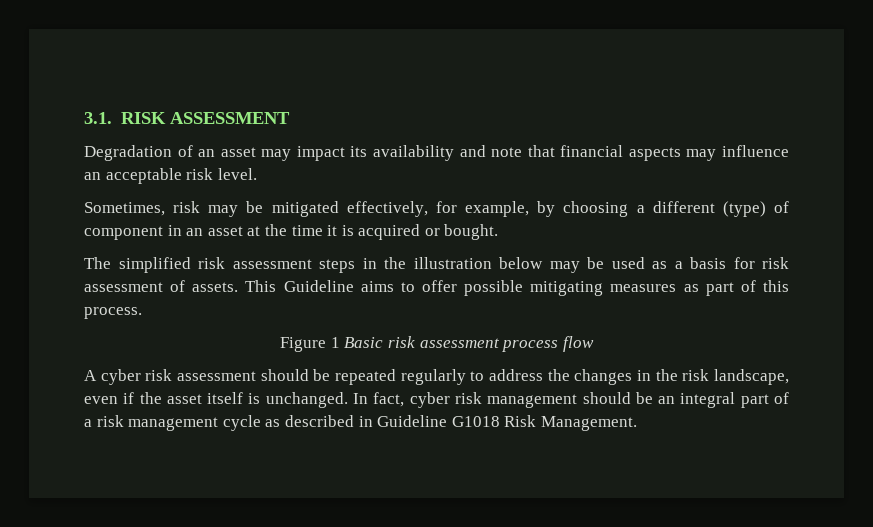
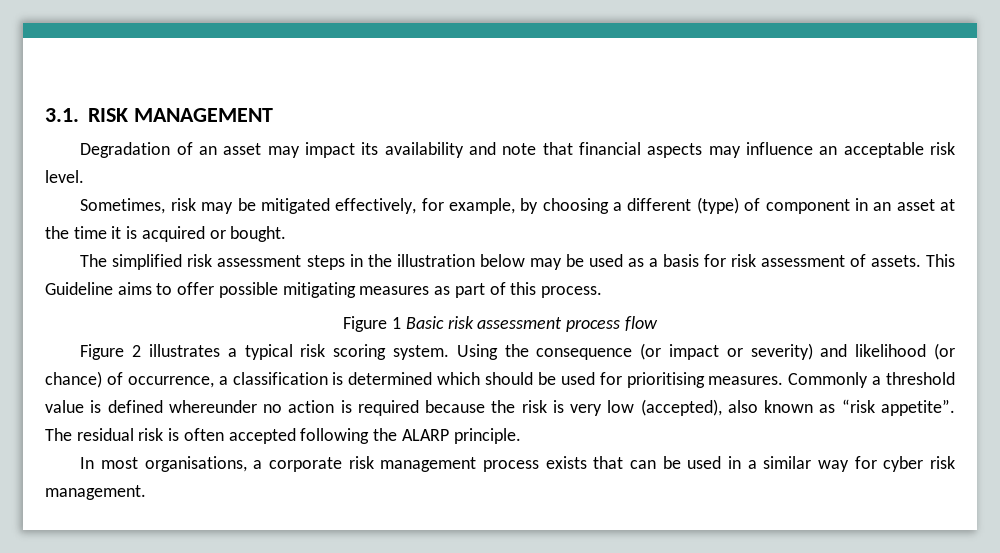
- 3.1. RISK ASSESSMENT
+ 3.1. RISK MANAGEMENT
- A cyber risk assessment should be repeated regularly to address the changes in the risk landscape, even if the asset itself is unchanged. In fact, cyber risk management should be an integral part of a risk management cycle as described in Guideline G1018 Risk Management.
+ Figure 2 illustrates a typical risk scoring system. Using the consequence (or impact or severity) and likelihood (or chance) of occurrence, a classification is determined which should be used for prioritising measures. Commonly a threshold value is defined whereunder no action is required because the risk is very low (accepted), also known as “risk appetite”. The residual risk is often accepted following the ALARP principle.
+ In most organisations, a corporate risk management process exists that can be used in a similar way for cyber risk management.

